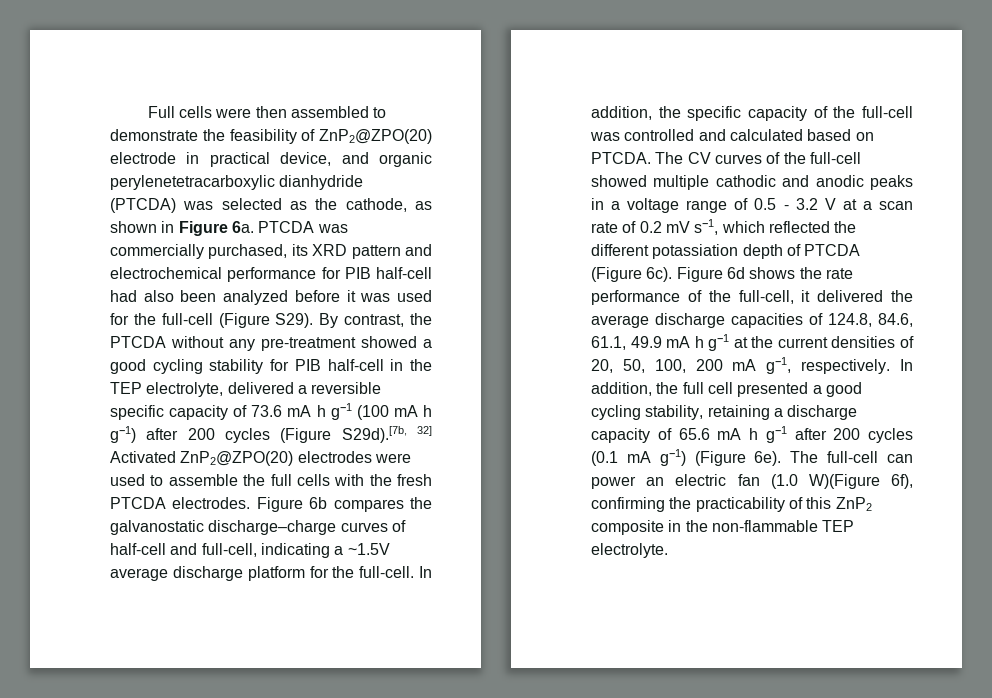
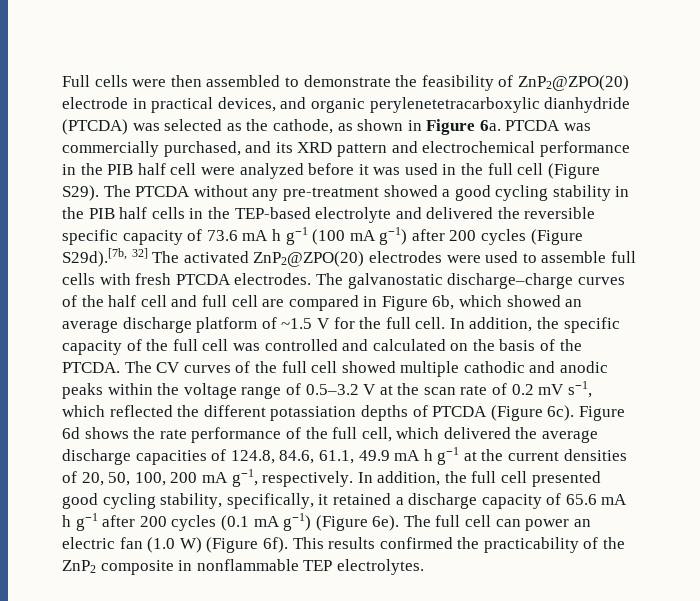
- Full cells were then assembled to demonstrate the feasibility of ZnP2@ZPO(20) electrode in practical device, and organic perylenetetracarboxylic dianhydride (PTCDA) was selected as the cathode, as shown in Figure 6a.
+ Full cells were then assembled to demonstrate the feasibility of ZnP2@ZPO(20) electrode in practical devices, and organic perylenetetracarboxylic dianhydride (PTCDA) was selected as the cathode, as shown in Figure 6a.
- PTCDA was commercially purchased, its XRD pattern and electrochemical performance for PIB half-cell had also been analyzed before it was used for the full-cell (Figure S29). By contrast, the PTCDA without any pre-treatment showed a good cycling stability for PIB half-cell in the TEP electrolyte, delivered a reversible specific capacity of 73.6 mA h g−1 (100 mA h g−1) after 200 cycles (Figure S29d).[7b, 32] Activated ZnP2@ZPO(20) electrodes were used to assemble the full cells with the fresh PTCDA electrodes.
+ PTCDA was commercially purchased, and its XRD pattern and electrochemical performance in the PIB half cell were analyzed before it was used in the full cell (Figure S29). The PTCDA without any pre-treatment showed a good cycling stability in the PIB half cells in the TEP-based electrolyte and delivered the reversible specific capacity of 73.6 mA h g−1 (100 mA g−1) after 200 cycles (Figure S29d).[7b, 32] The activated ZnP2@ZPO(20) electrodes were used to assemble full cells with fresh PTCDA electrodes.
- Figure 6b compares the galvanostatic discharge–charge curves of half-cell and full-cell, indicating a ~1.5V average discharge platform for the full-cell.
+ The galvanostatic discharge–charge curves of the half cell and full cell are compared in Figure 6b, which showed an average discharge platform of ~1.5 V for the full cell.
- In addition, the specific capacity of the full-cell was controlled and calculated based on PTCDA.
+ In addition, the specific capacity of the full cell was controlled and calculated on the basis of the PTCDA.
- The CV curves of the full-cell showed multiple cathodic and anodic peaks in a voltage range of 0.5 - 3.2 V at a scan rate of 0.2 mV s−1, which reflected the different potassiation depth of PTCDA (Figure 6c).
+ The CV curves of the full cell showed multiple cathodic and anodic peaks within the voltage range of 0.5–3.2 V at the scan rate of 0.2 mV s−1, which reflected the different potassiation depths of PTCDA (Figure 6c).
- Figure 6d shows the rate performance of the full-cell, it delivered the average discharge capacities of 124.8, 84.6, 61.1, 49.9 mA h g−1 at the current densities of 20, 50, 100, 200 mA g−1, respectively.
+ Figure 6d shows the rate performance of the full cell, which delivered the average discharge capacities of 124.8, 84.6, 61.1, 49.9 mA h g−1 at the current densities of 20, 50, 100, 200 mA g−1, respectively.
- In addition, the full cell presented a good cycling stability, retaining a discharge capacity of 65.6 mA h g−1 after 200 cycles (0.1 mA g−1) (Figure 6e).
+ In addition, the full cell presented good cycling stability, specifically, it retained a discharge capacity of 65.6 mA h g−1 after 200 cycles (0.1 mA g−1) (Figure 6e).
- The full-cell can power an electric fan (1.0 W)(Figure 6f), confirming the practicability of this ZnP2 composite in the non-flammable TEP electrolyte.
+ The full cell can power an electric fan (1.0 W) (Figure 6f). This results confirmed the practicability of the ZnP2 composite in nonflammable TEP electrolytes.

